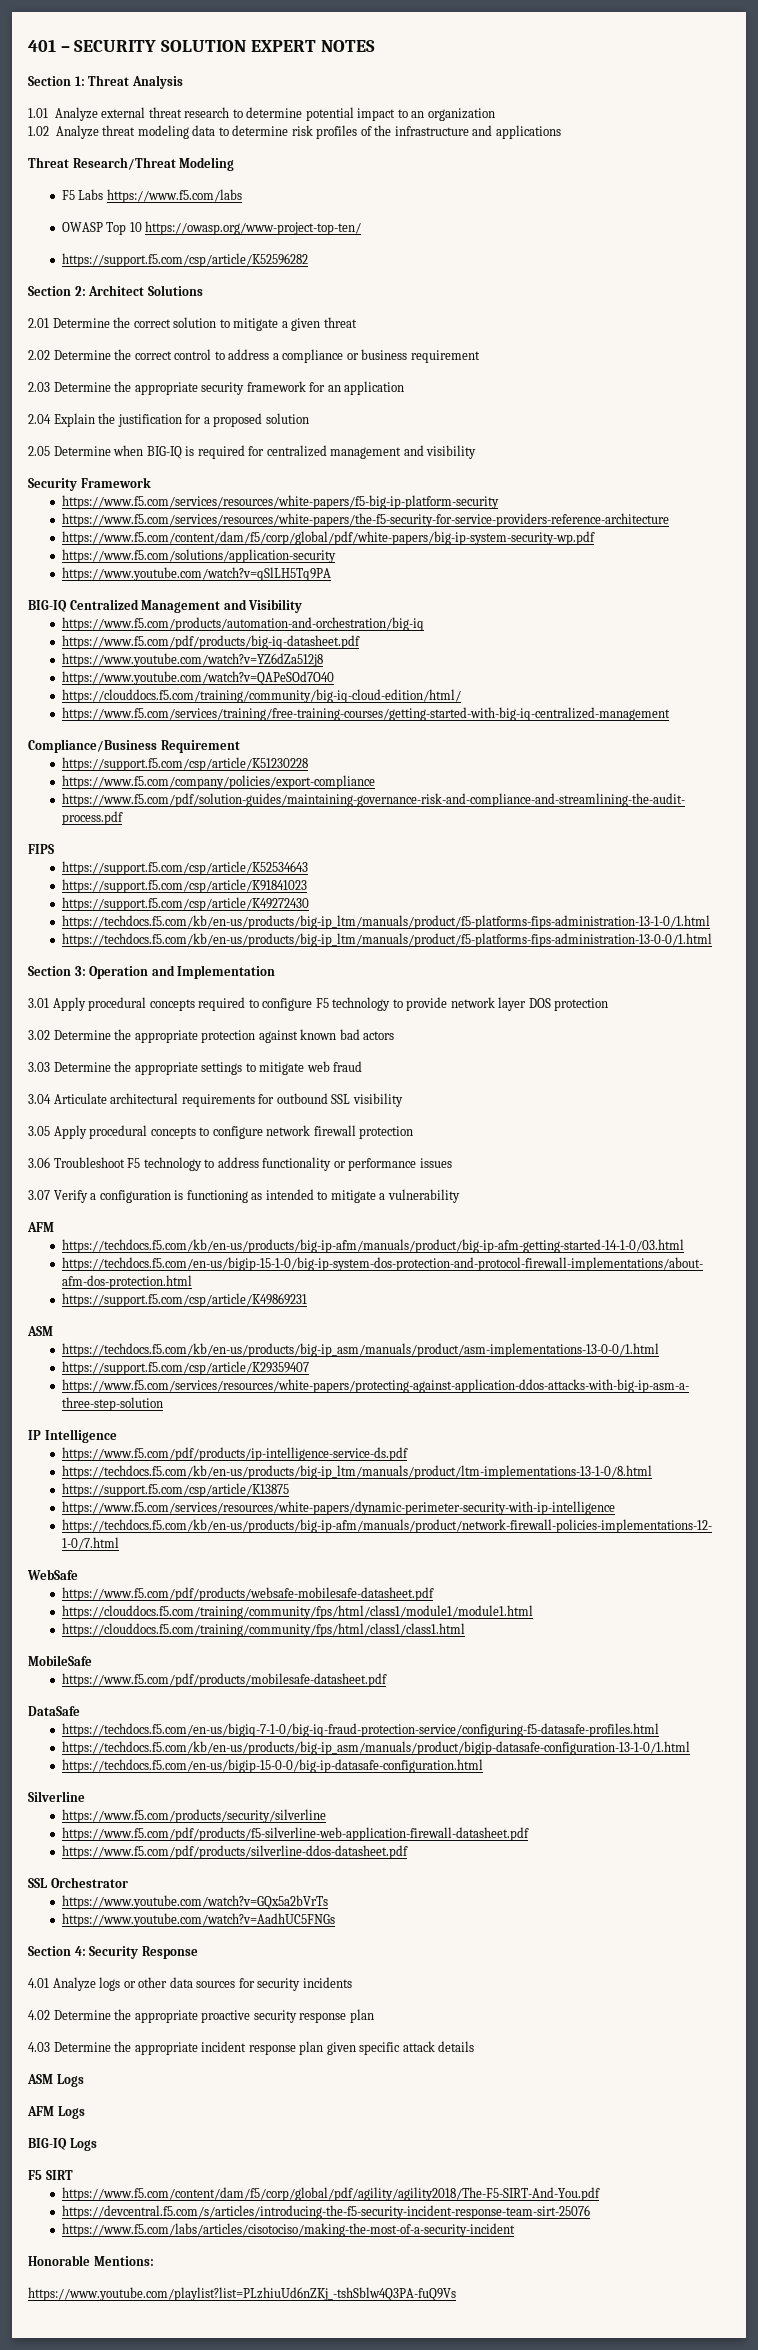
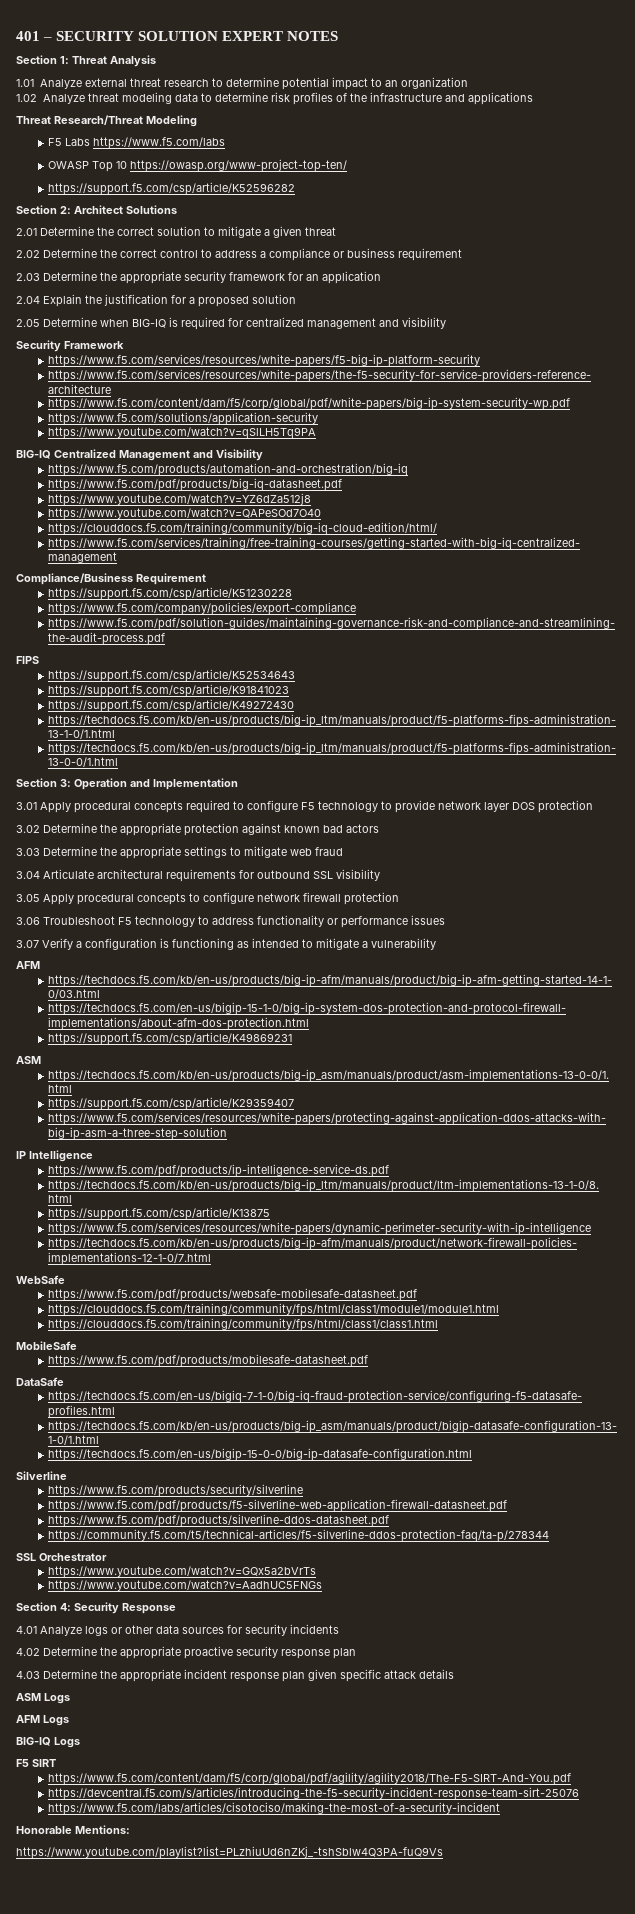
+ https://community.f5.com/t5/technical-articles/f5-silverline-ddos-protection-faq/ta-p/278344

